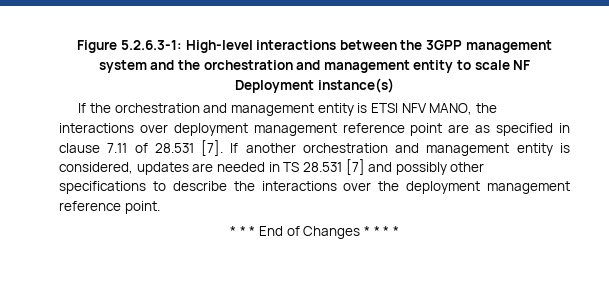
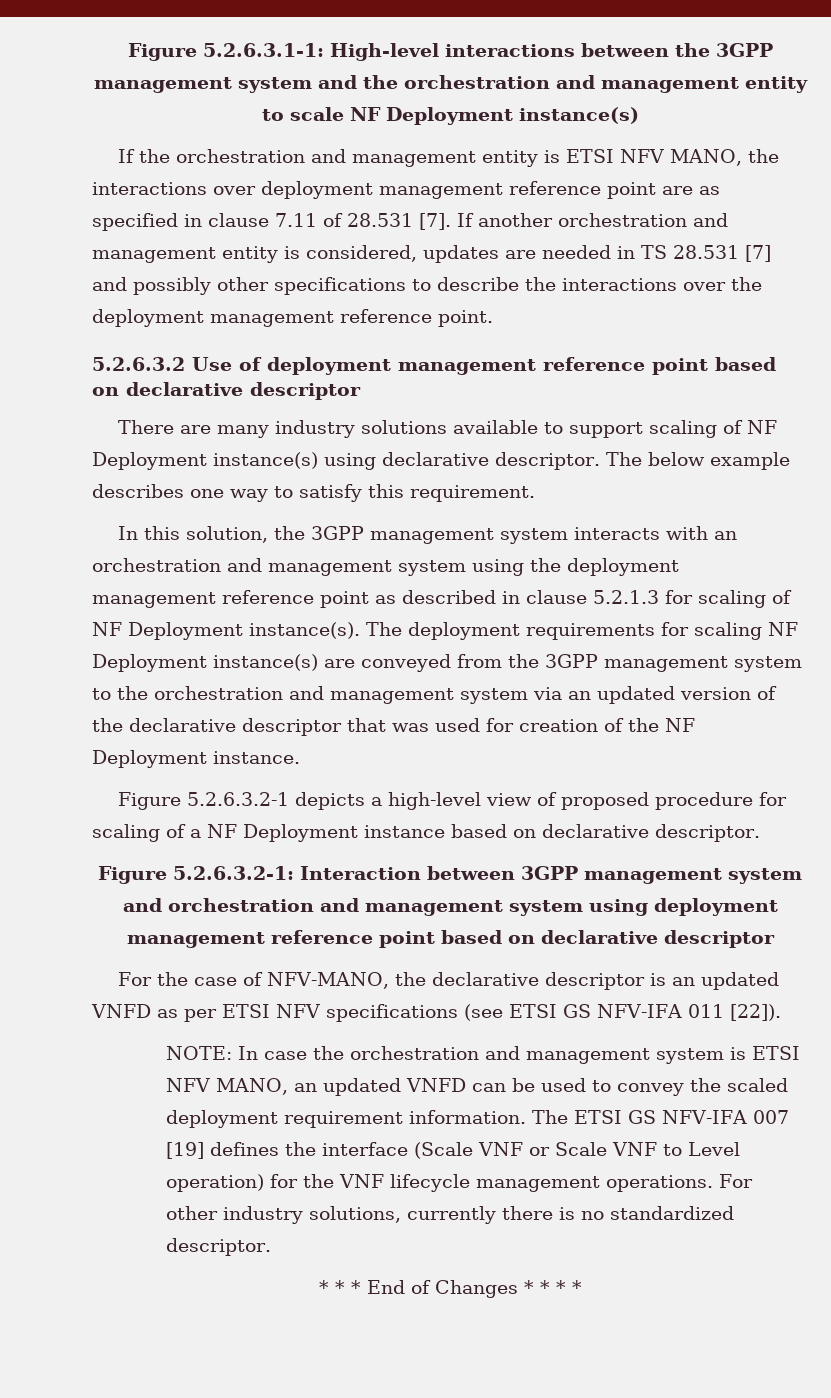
- Figure 5.2.6.3-1: High-level interactions between the 3GPP management system and the orchestration and management entity to scale NF Deployment instance(s)
+ Figure 5.2.6.3.1-1: High-level interactions between the 3GPP management system and the orchestration and management entity to scale NF Deployment instance(s)
+ 5.2.6.3.2 Use of deployment management reference point based on declarative descriptor
+ There are many industry solutions available to support scaling of NF Deployment instance(s) using declarative descriptor. The below example describes one way to satisfy this requirement.
+ In this solution, the 3GPP management system interacts with an orchestration and management system using the deployment management reference point as described in clause 5.2.1.3 for scaling of NF Deployment instance(s). The deployment requirements for scaling NF Deployment instance(s) are conveyed from the 3GPP management system to the orchestration and management system via an updated version of the declarative descriptor that was used for creation of the NF Deployment instance.
+ Figure 5.2.6.3.2-1 depicts a high-level view of proposed procedure for scaling of a NF Deployment instance based on declarative descriptor.
+ Figure 5.2.6.3.2-1: Interaction between 3GPP management system and orchestration and management system using deployment management reference point based on declarative descriptor
+ For the case of NFV-MANO, the declarative descriptor is an updated VNFD as per ETSI NFV specifications (see ETSI GS NFV-IFA 011 [22]).
+ NOTE: In case the orchestration and management system is ETSI NFV MANO, an updated VNFD can be used to convey the scaled deployment requirement information. The ETSI GS NFV-IFA 007 [19] defines the interface (Scale VNF or Scale VNF to Level operation) for the VNF lifecycle management operations. For other industry solutions, currently there is no standardized descriptor.

